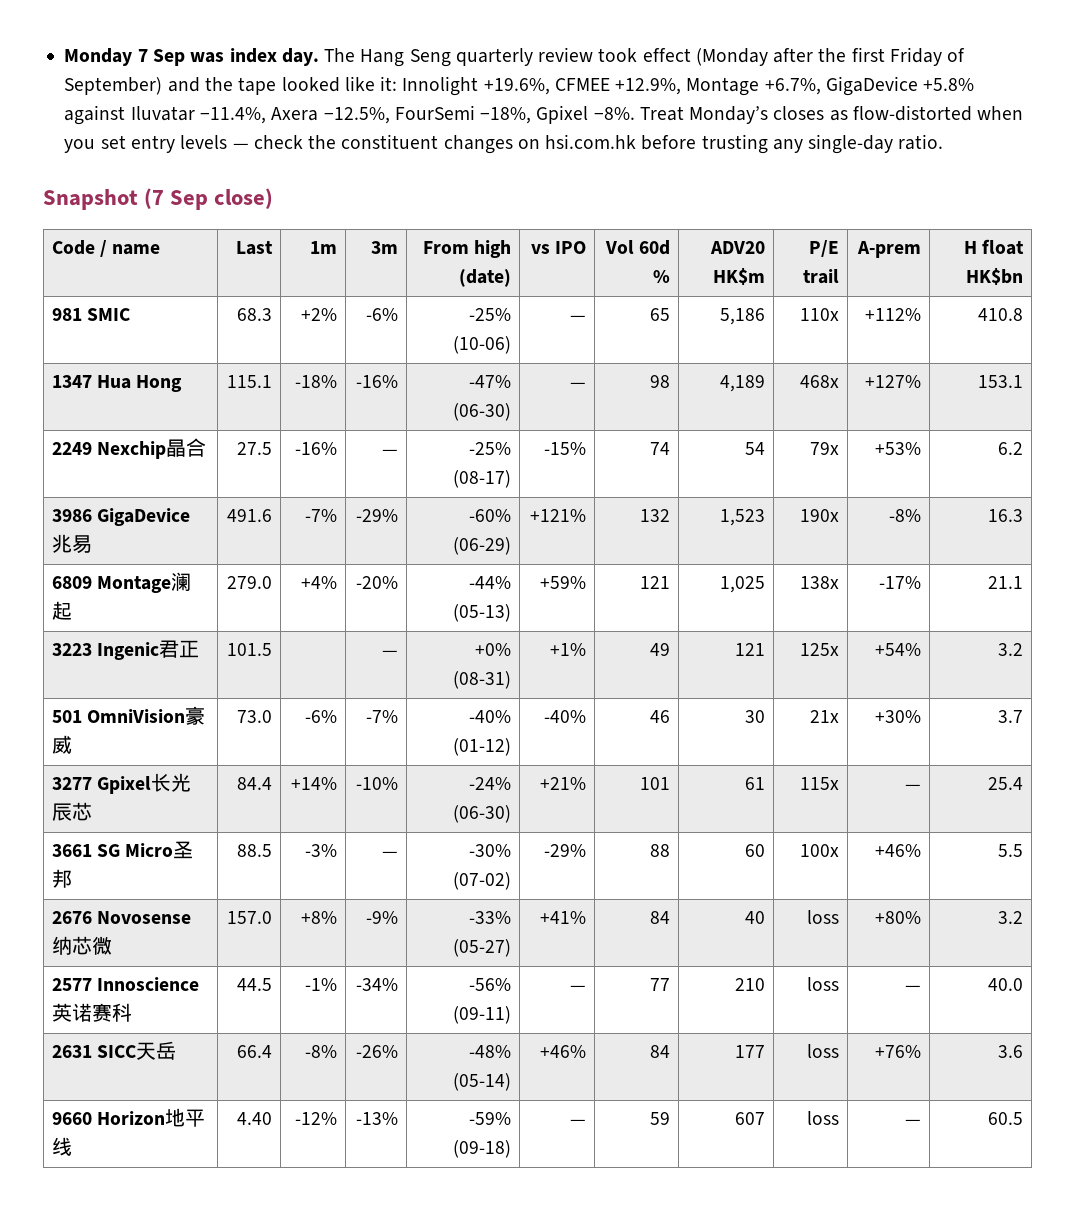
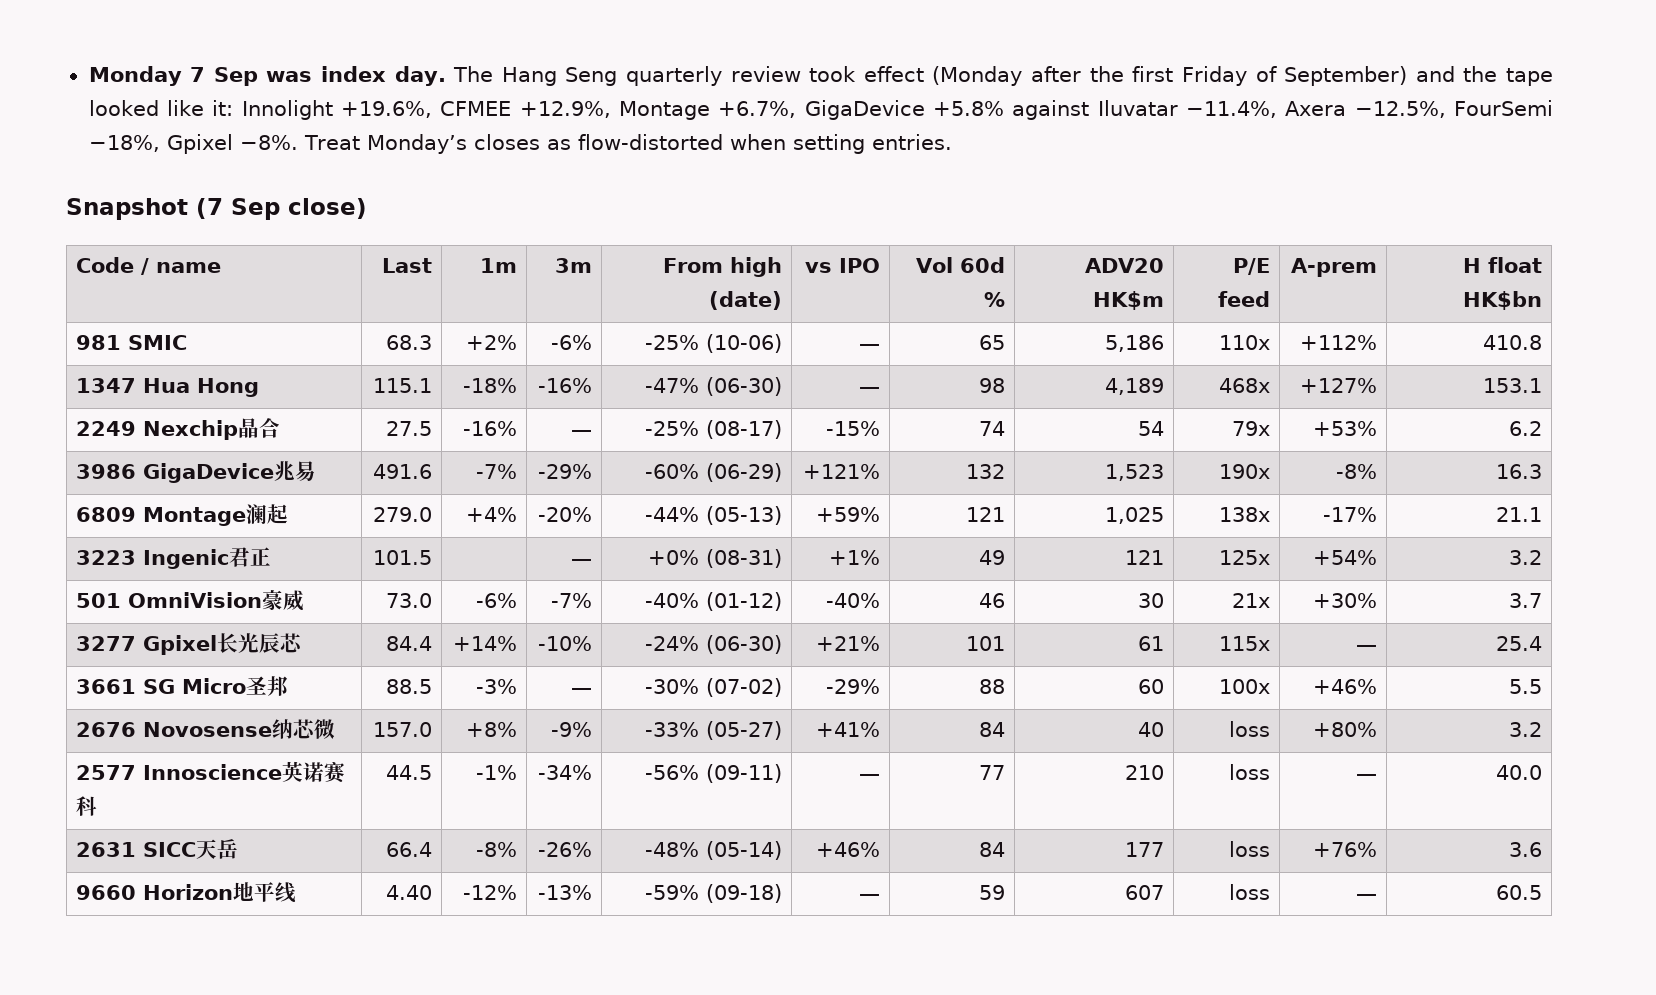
- Treat Monday’s closes as flow-distorted when you set entry levels — check the constituent changes on hsi.com.hk before trusting any single-day ratio.
+ Treat Monday’s closes as flow-distorted when setting entries.
- Code / name | Last | 1m | 3m | From high (date) | vs IPO | Vol 60d % | ADV20 HK$m | P/E trail | A-prem | H float HK$bn
+ Code / name | Last | 1m | 3m | From high (date) | vs IPO | Vol 60d % | ADV20 HK$m | P/E feed | A-prem | H float HK$bn

